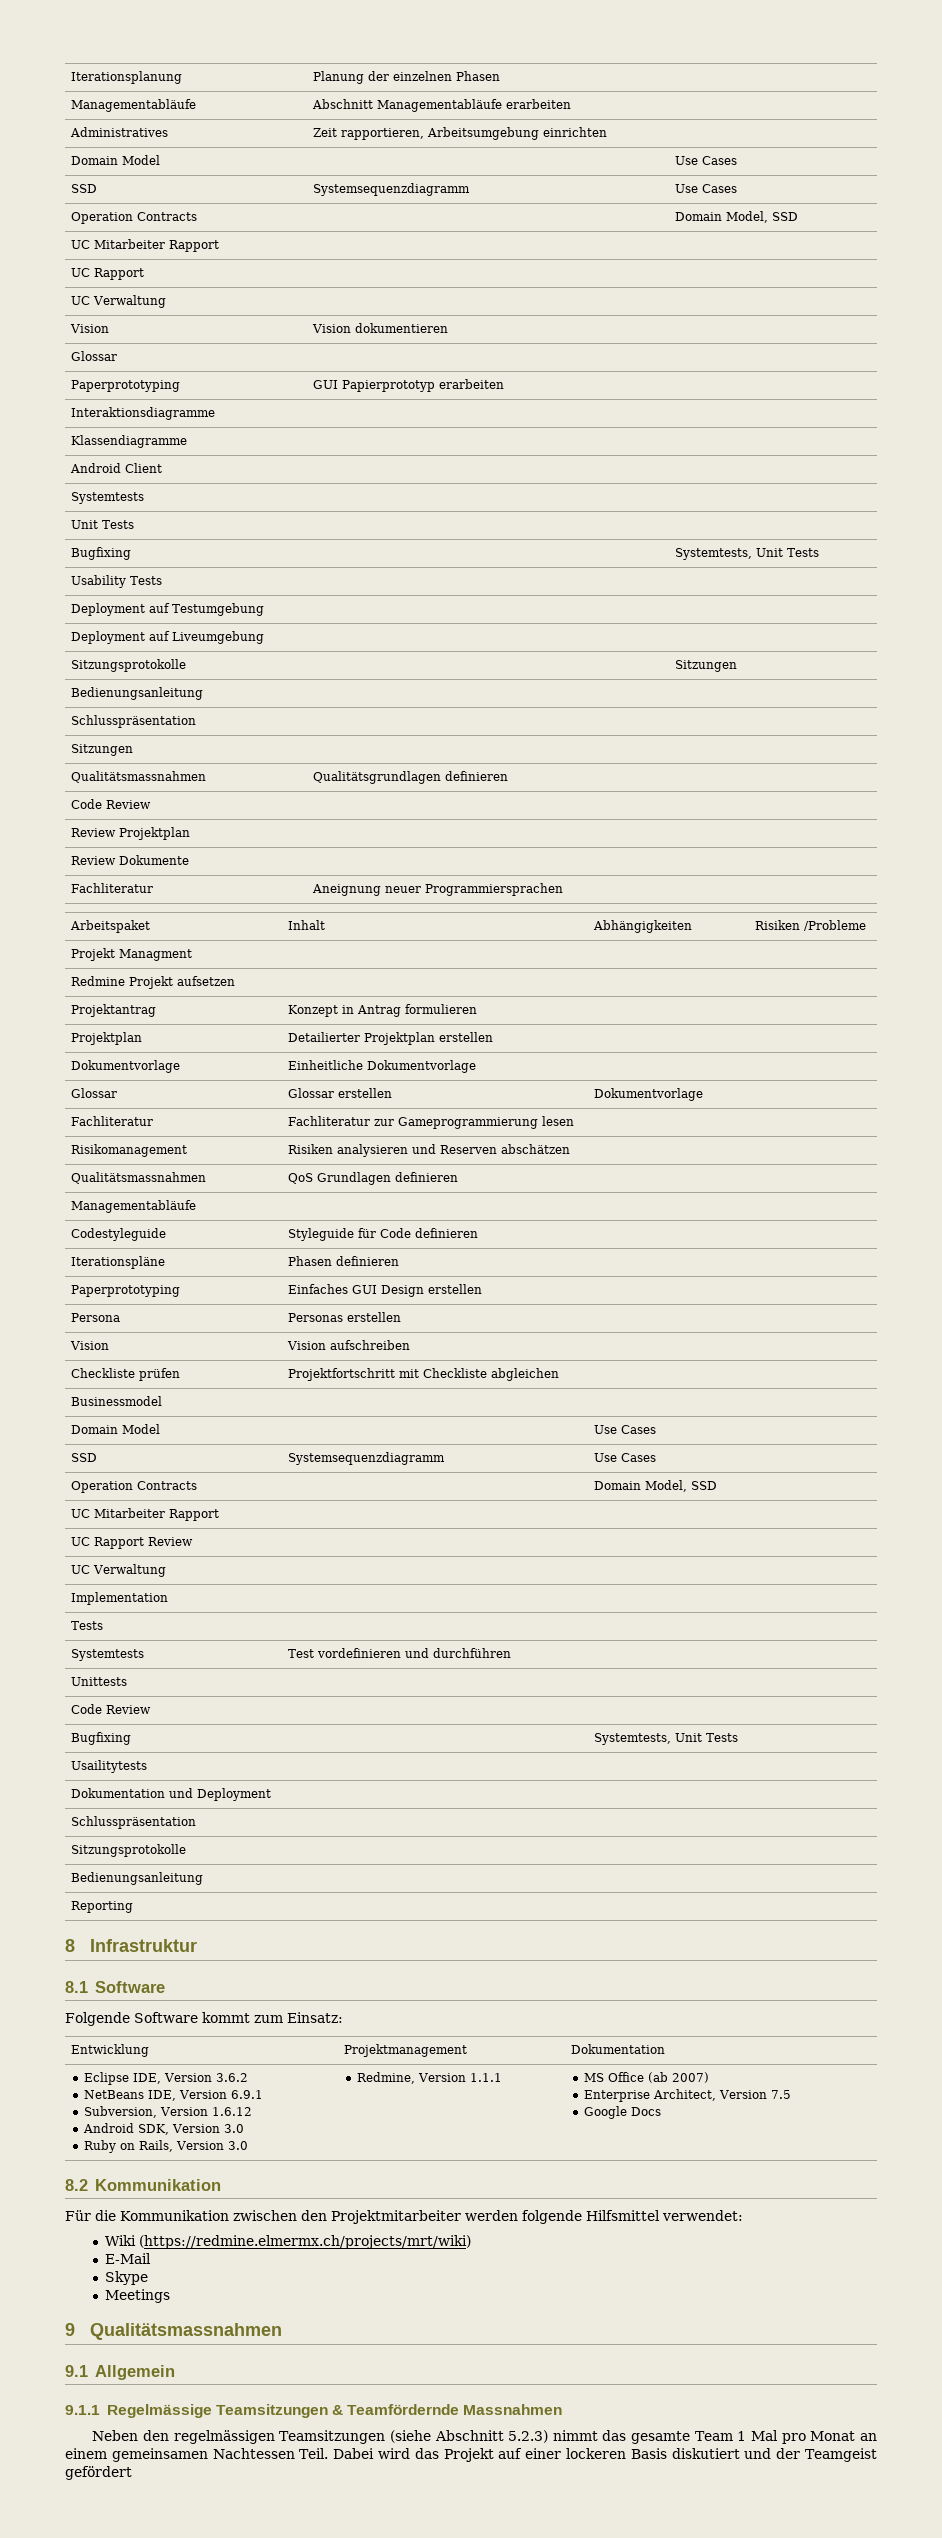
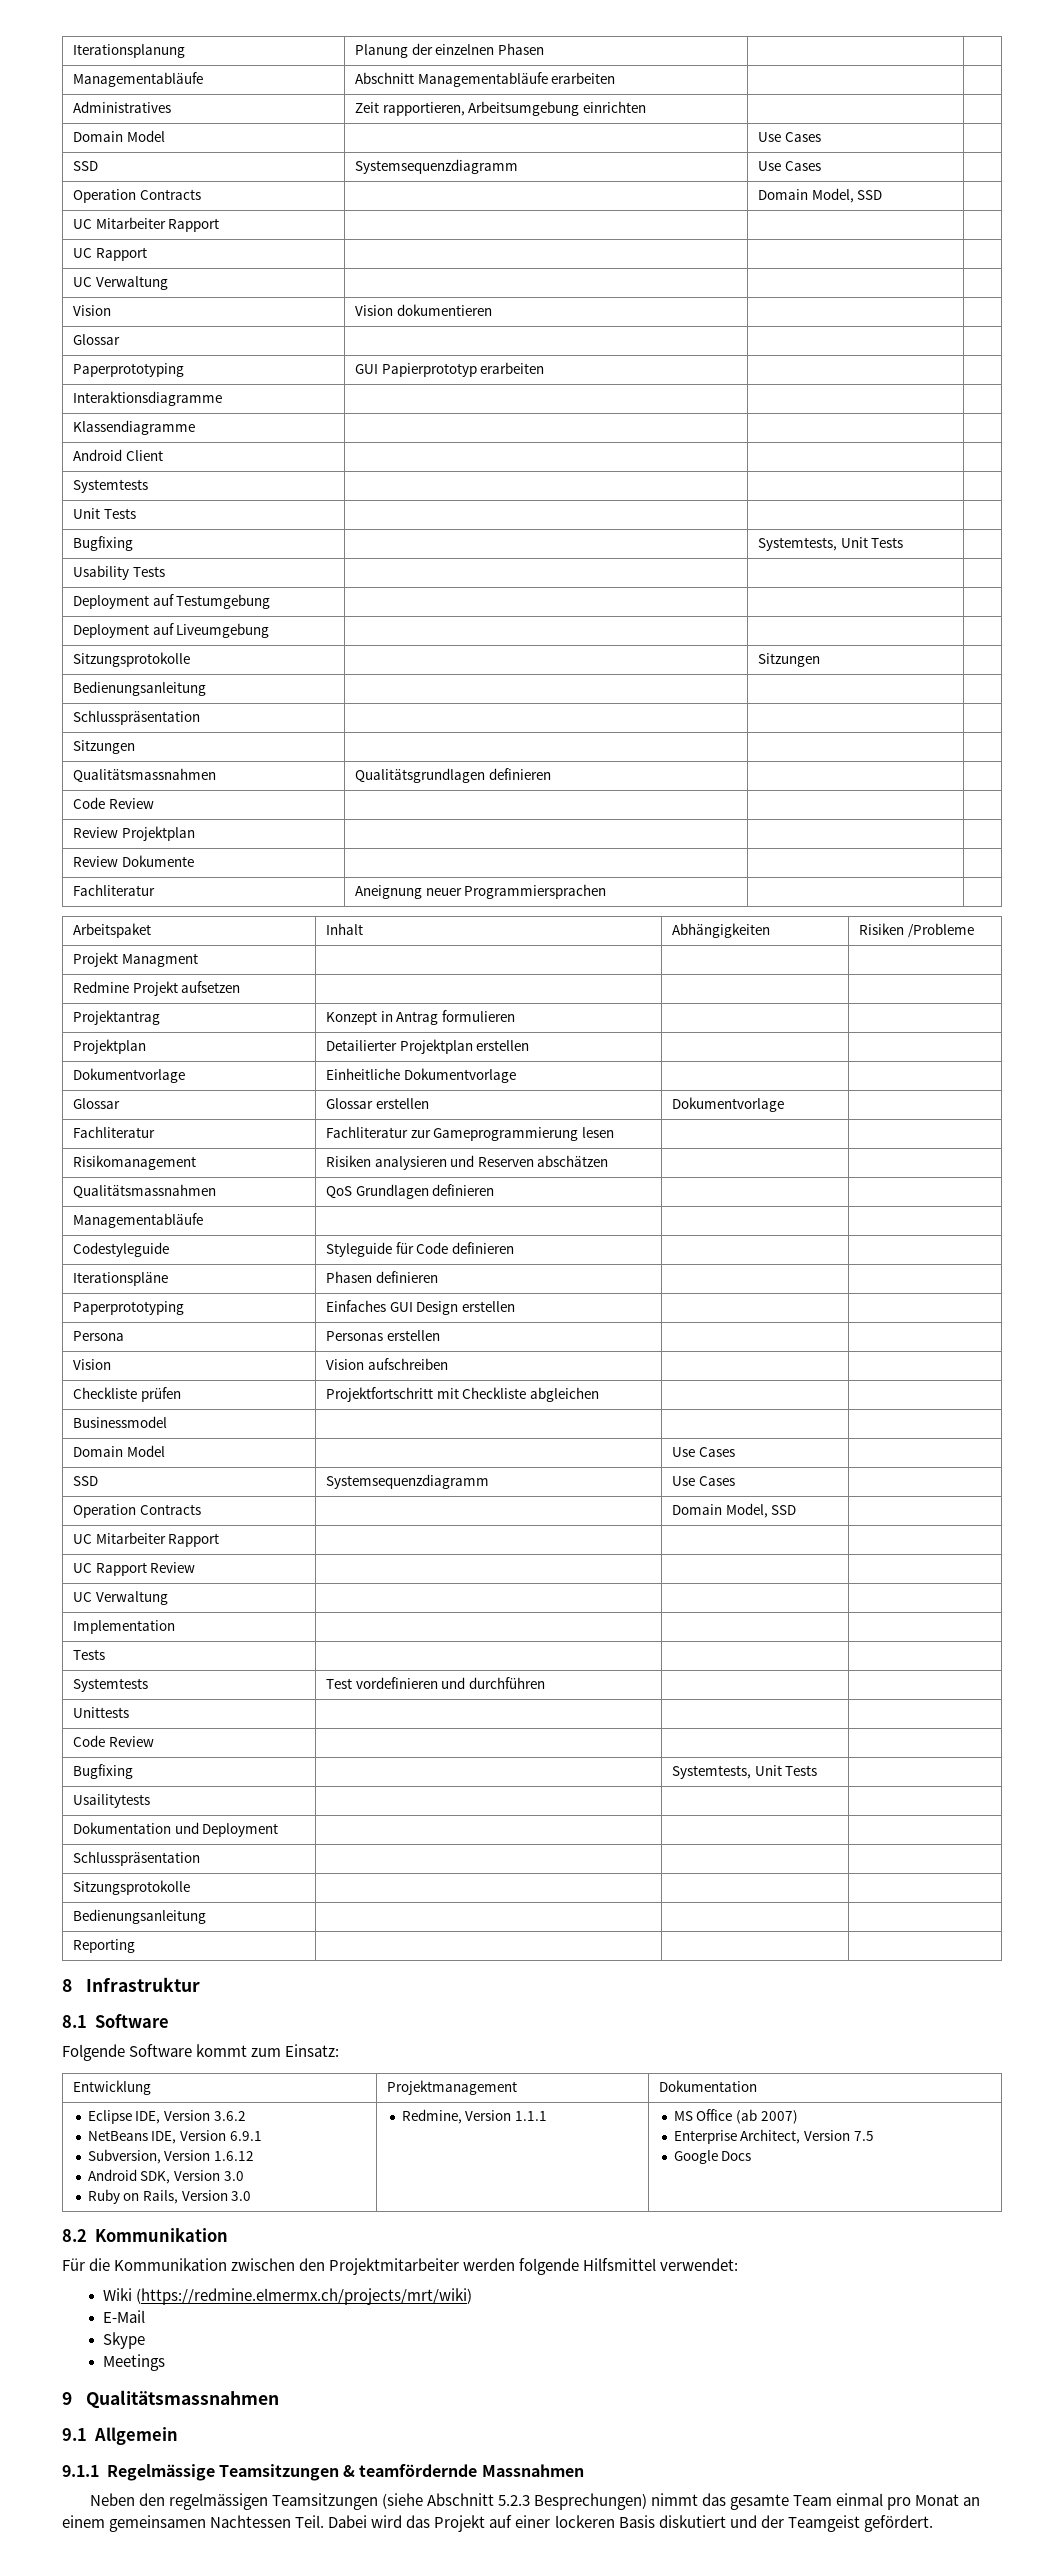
- 9.1.1 Regelmässige Teamsitzungen & Teamfördernde Massnahmen
+ 9.1.1 Regelmässige Teamsitzungen & teamfördernde Massnahmen
- Neben den regelmässigen Teamsitzungen (siehe Abschnitt 5.2.3) nimmt das gesamte Team 1 Mal pro Monat an einem gemeinsamen Nachtessen Teil.
+ Neben den regelmässigen Teamsitzungen (siehe Abschnitt 5.2.3 Besprechungen) nimmt das gesamte Team einmal pro Monat an einem gemeinsamen Nachtessen Teil.
- Dabei wird das Projekt auf einer lockeren Basis diskutiert und der Teamgeist gefördert
+ Dabei wird das Projekt auf einer lockeren Basis diskutiert und der Teamgeist gefördert.

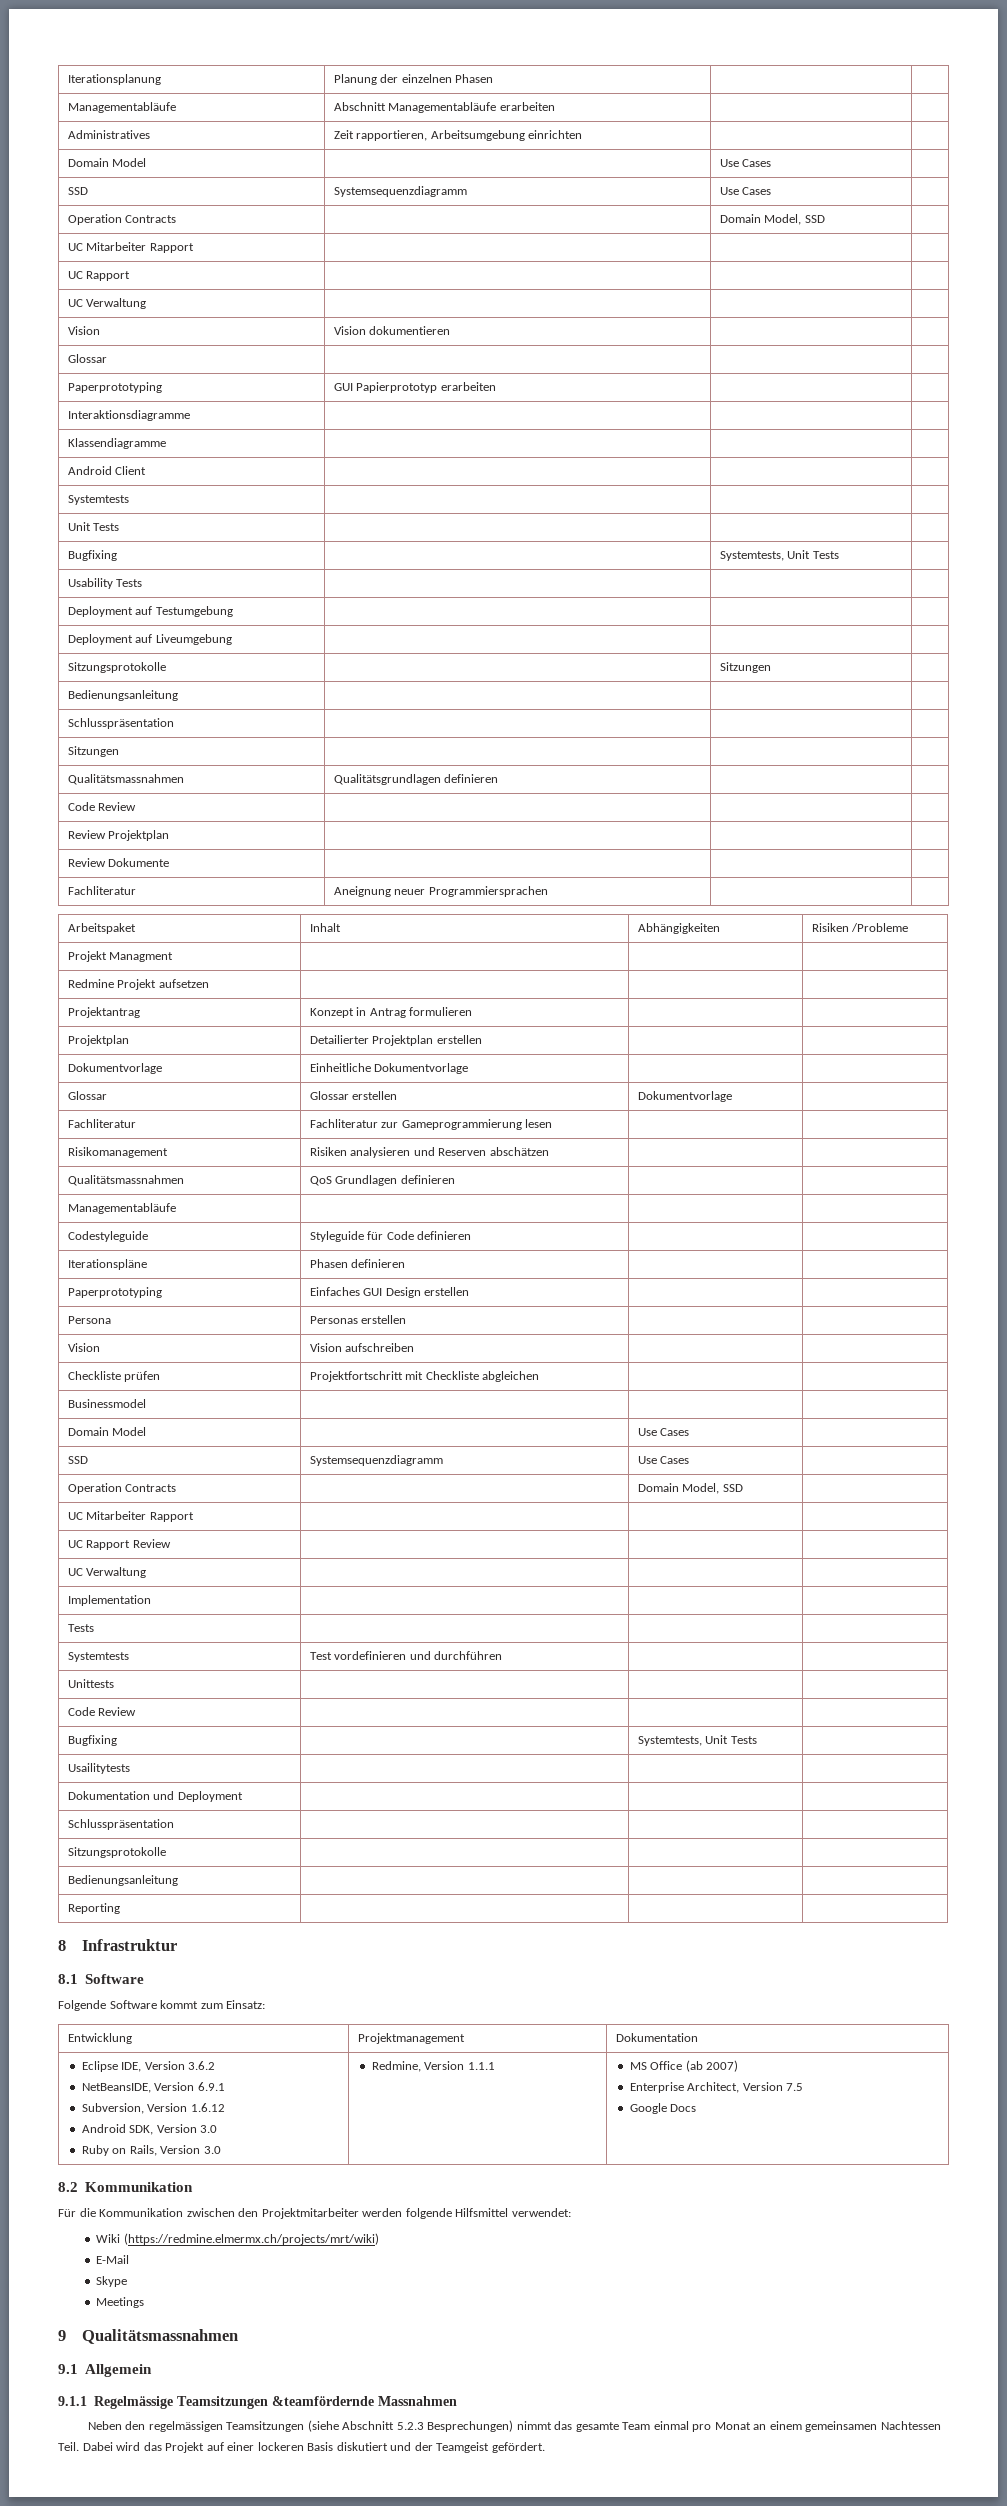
  Eclipse IDE, Version 3.6.2
- NetBeans IDE, Version 6.9.1
+ NetBeansIDE, Version 6.9.1
- 9.1.1 Regelmässige Teamsitzungen & teamfördernde Massnahmen
+ 9.1.1 Regelmässige Teamsitzungen &teamfördernde Massnahmen

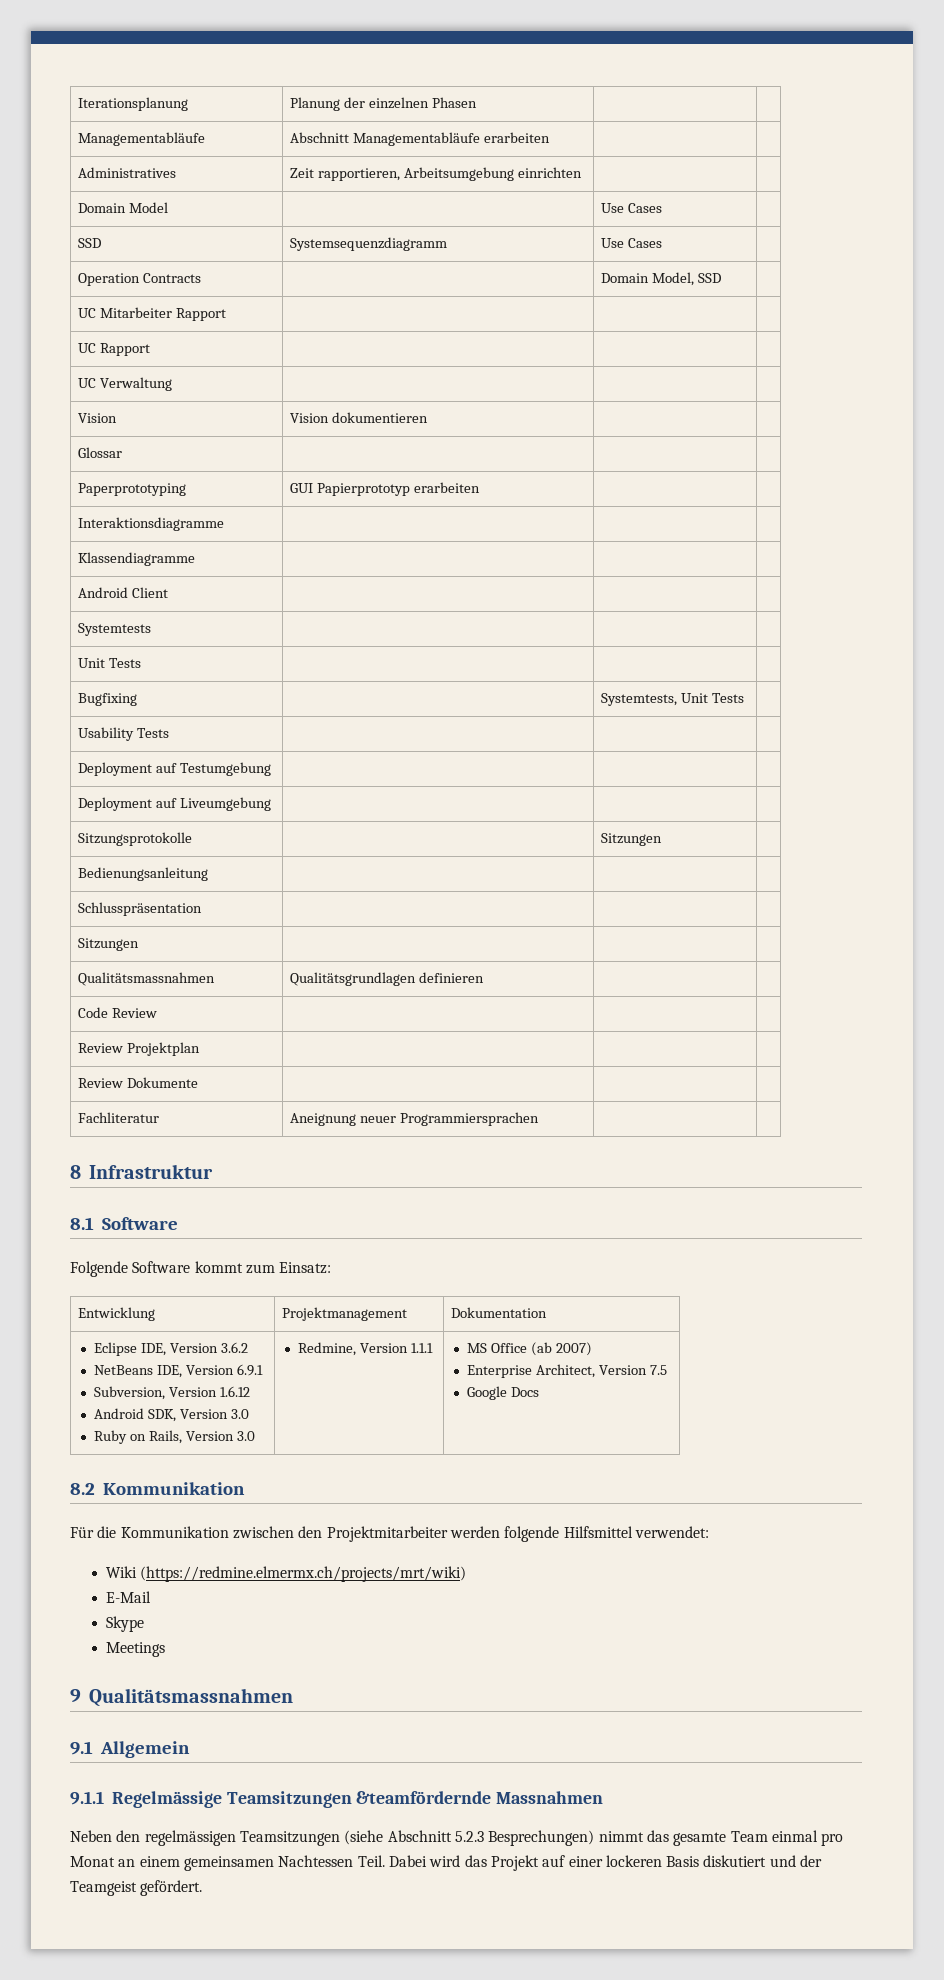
- Arbeitspaket | Inhalt | Abhängigkeiten | Risiken /Probleme
- Projekt Managment | | |
- Redmine Projekt aufsetzen | | |
- Projektantrag | Konzept in Antrag formulieren | |
- Projektplan | Detailierter Projektplan erstellen | |
- Dokumentvorlage | Einheitliche Dokumentvorlage | |
- Glossar | Glossar erstellen | Dokumentvorlage |
- Fachliteratur | Fachliteratur zur Gameprogrammierung lesen | |
- Risikomanagement | Risiken analysieren und Reserven abschätzen | |
- Qualitätsmassnahmen | QoS Grundlagen definieren | |
- Managementabläufe | | |
- Codestyleguide | Styleguide für Code definieren | |
- Iterationspläne | Phasen definieren | |
- Paperprototyping | Einfaches GUI Design erstellen | |
- Persona | Personas erstellen | |
- Vision | Vision aufschreiben | |
- Checkliste prüfen | Projektfortschritt mit Checkliste abgleichen | |
- Businessmodel | | |
- Domain Model | | Use Cases |
- SSD | Systemsequenzdiagramm | Use Cases |
- Operation Contracts | | Domain Model, SSD |
- UC Mitarbeiter Rapport | | |
- UC Rapport Review | | |
- UC Verwaltung | | |
- Implementation | | |
- Tests | | |
- Systemtests | Test vordefinieren und durchführen | |
- Unittests | | |
- Code Review | | |
- Bugfixing | | Systemtests, Unit Tests |
- Usailitytests | | |
- Dokumentation und Deployment | | |
- Schlusspräsentation | | |
- Sitzungsprotokolle | | |
- Bedienungsanleitung | | |
- Reporting | | |
  Eclipse IDE, Version 3.6.2
- NetBeansIDE, Version 6.9.1
+ NetBeans IDE, Version 6.9.1

